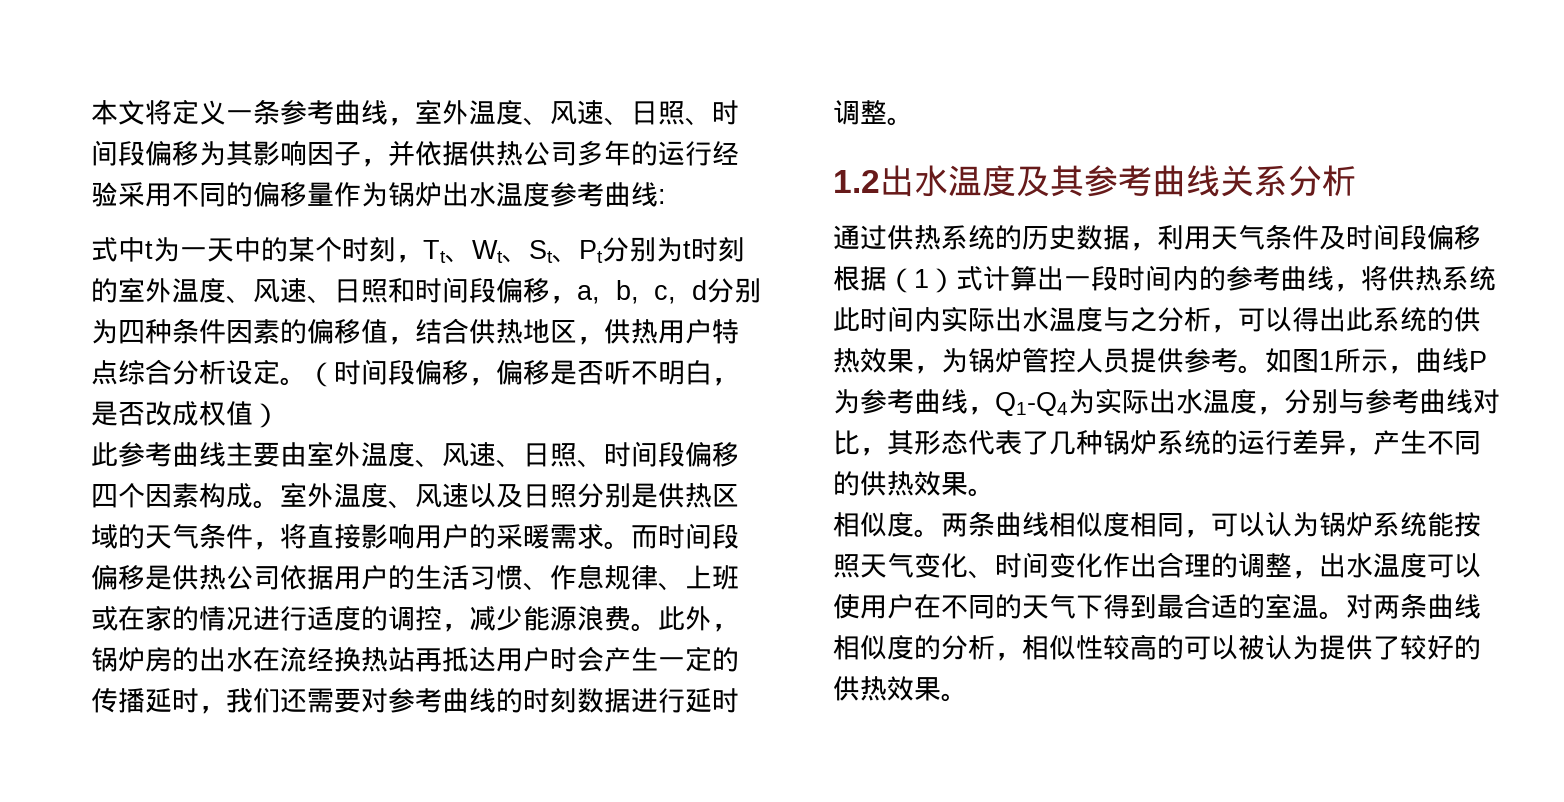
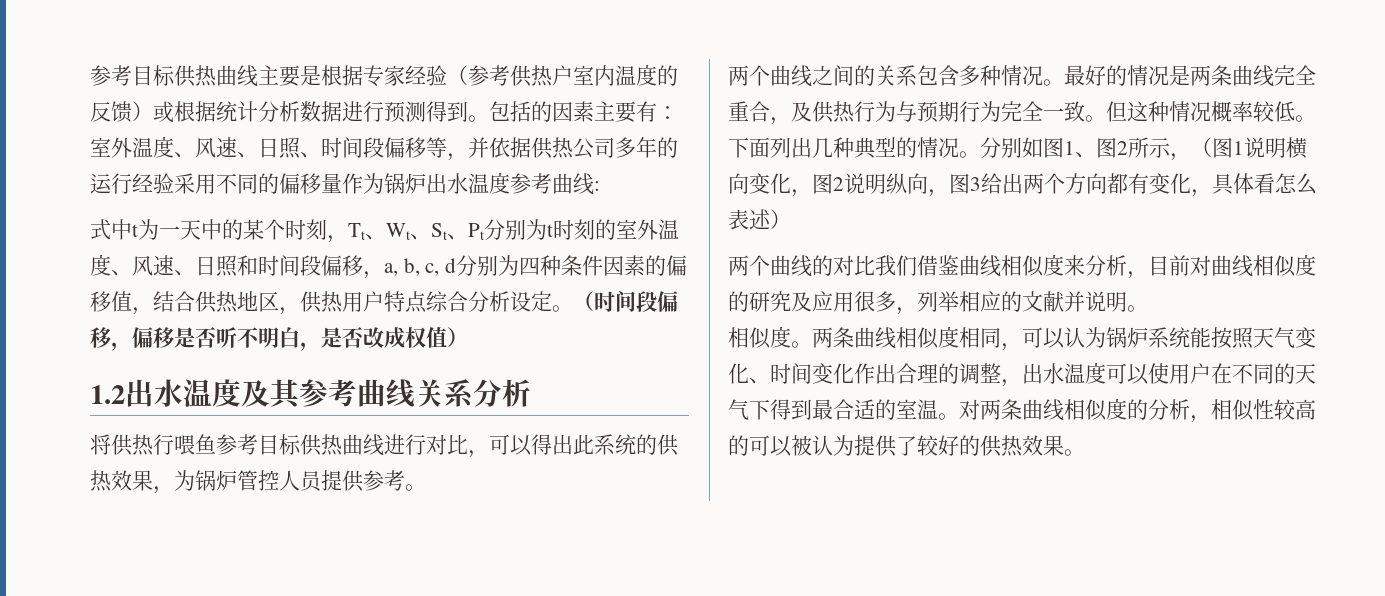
- 本文将定义一条参考曲线，室外温度、风速、日照、时间段偏移为其影响因子，并依据供热公司多年的运行经验采用不同的偏移量作为锅炉出水温度参考曲线:
+ 参考目标供热曲线主要是根据专家经验（参考供热户室内温度的反馈）或根据统计分析数据进行预测得到。包括的因素主要有：室外温度、风速、日照、时间段偏移等，并依据供热公司多年的运行经验采用不同的偏移量作为锅炉出水温度参考曲线:
- 此参考曲线主要由室外温度、风速、日照、时间段偏移四个因素构成。室外温度、风速以及日照分别是供热区域的天气条件，将直接影响用户的采暖需求。而时间段偏移是供热公司依据用户的生活习惯、作息规律、上班或在家的情况进行适度的调控，减少能源浪费。此外，锅炉房的出水在流经换热站再抵达用户时会产生一定的传播延时，我们还需要对参考曲线的时刻数据进行延时调整。
- 通过供热系统的历史数据，利用天气条件及时间段偏移根据（1）式计算出一段时间内的参考曲线，将供热系统此时间内实际出水温度与之分析，可以得出此系统的供热效果，为锅炉管控人员提供参考。如图1所示，曲线P为参考曲线，Q1-Q4为实际出水温度，分别与参考曲线对比，其形态代表了几种锅炉系统的运行差异，产生不同的供热效果。
+ 将供热行喂鱼参考目标供热曲线进行对比，可以得出此系统的供热效果，为锅炉管控人员提供参考。
+ 两个曲线之间的关系包含多种情况。最好的情况是两条曲线完全重合，及供热行为与预期行为完全一致。但这种情况概率较低。下面列出几种典型的情况。分别如图1、图2所示，（图1说明横向变化，图2说明纵向，图3给出两个方向都有变化，具体看怎么表述）
+ 两个曲线的对比我们借鉴曲线相似度来分析，目前对曲线相似度的研究及应用很多，列举相应的文献并说明。

